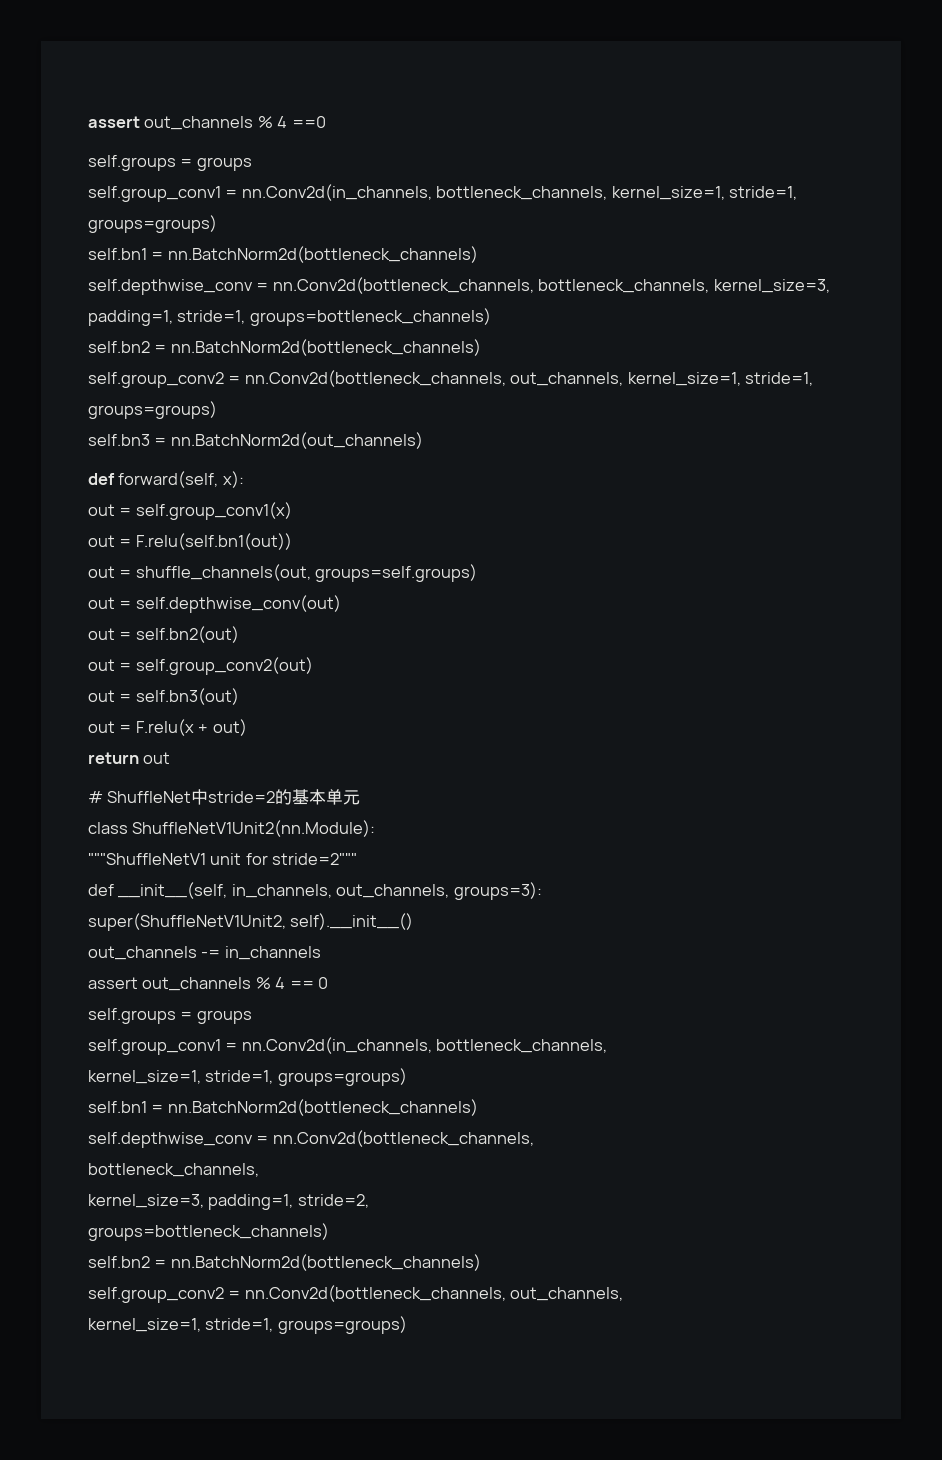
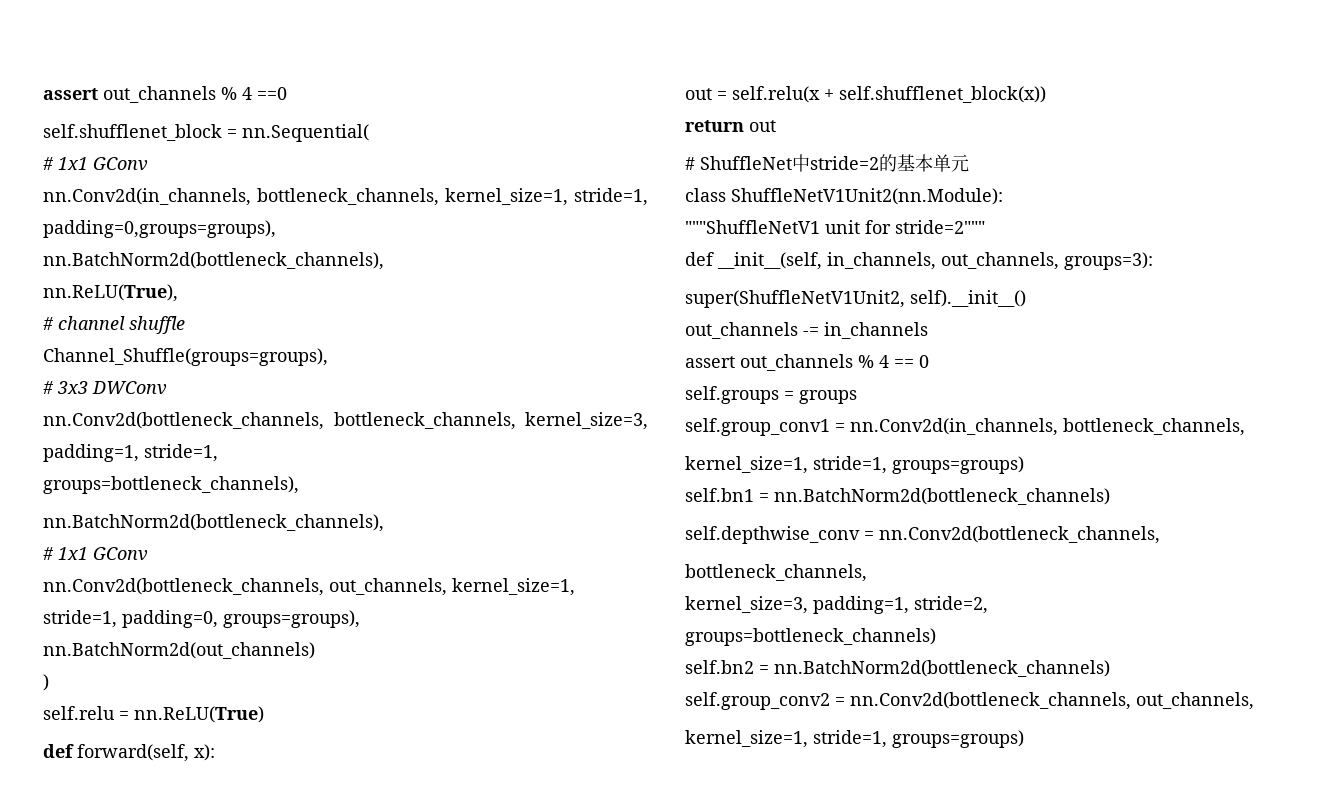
  assert out_channels % 4 ==0
- self.groups = groups
- self.group_conv1 = nn.Conv2d(in_channels, bottleneck_channels, kernel_size=1, stride=1, groups=groups)
- self.bn1 = nn.BatchNorm2d(bottleneck_channels)
- self.depthwise_conv = nn.Conv2d(bottleneck_channels, bottleneck_channels, kernel_size=3, padding=1, stride=1, groups=bottleneck_channels)
- self.bn2 = nn.BatchNorm2d(bottleneck_channels)
- self.group_conv2 = nn.Conv2d(bottleneck_channels, out_channels, kernel_size=1, stride=1, groups=groups)
- self.bn3 = nn.BatchNorm2d(out_channels)
+ self.shufflenet_block = nn.Sequential(
+ # 1x1 GConv
+ nn.Conv2d(in_channels, bottleneck_channels, kernel_size=1, stride=1, padding=0,groups=groups),
+ nn.BatchNorm2d(bottleneck_channels),
+ nn.ReLU(True),
+ # channel shuffle
+ Channel_Shuffle(groups=groups),
+ # 3x3 DWConv
+ nn.Conv2d(bottleneck_channels, bottleneck_channels, kernel_size=3, padding=1, stride=1,
+ groups=bottleneck_channels),
+ nn.BatchNorm2d(bottleneck_channels),
+ # 1x1 GConv
+ nn.Conv2d(bottleneck_channels, out_channels, kernel_size=1, stride=1, padding=0, groups=groups),
+ nn.BatchNorm2d(out_channels)
+ )
+ self.relu = nn.ReLU(True)
- out = self.group_conv1(x)
- out = F.relu(self.bn1(out))
- out = shuffle_channels(out, groups=self.groups)
- out = self.depthwise_conv(out)
- out = self.bn2(out)
- out = self.group_conv2(out)
- out = self.bn3(out)
- out = F.relu(x + out)
+ out = self.relu(x + self.shufflenet_block(x))

